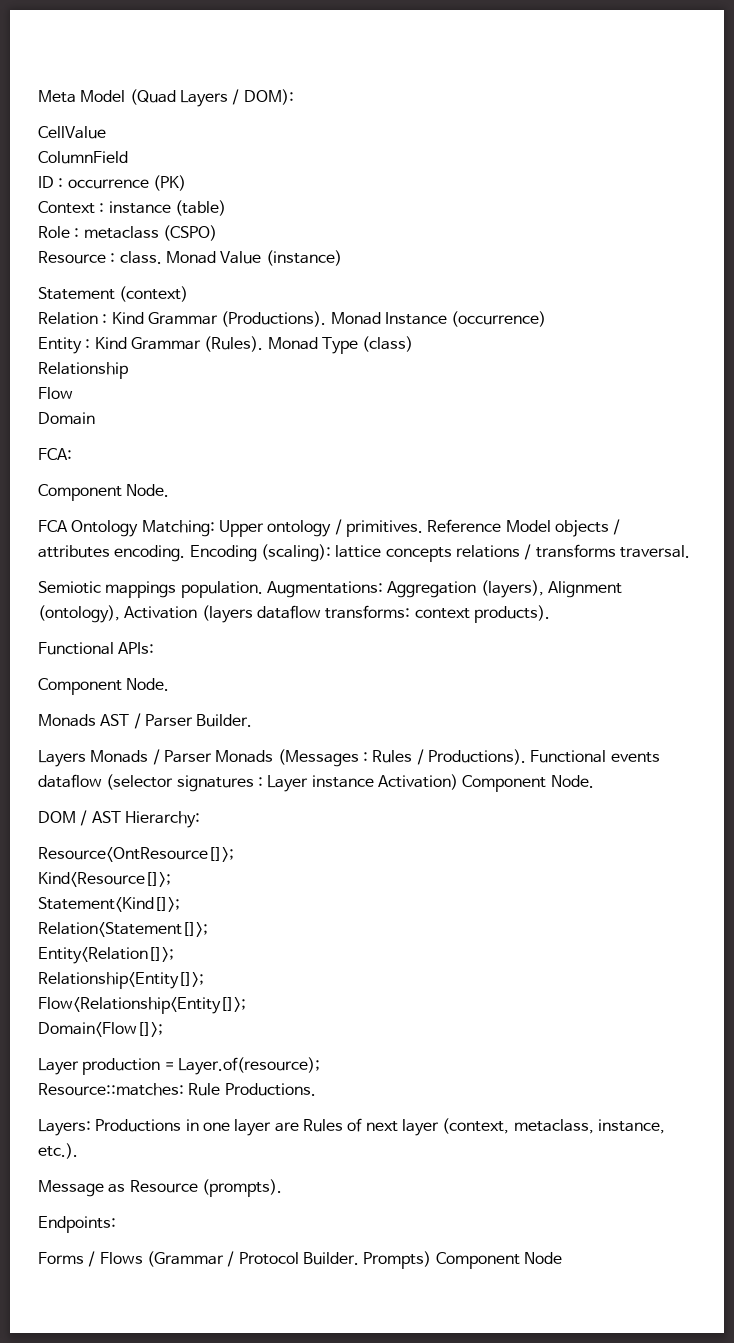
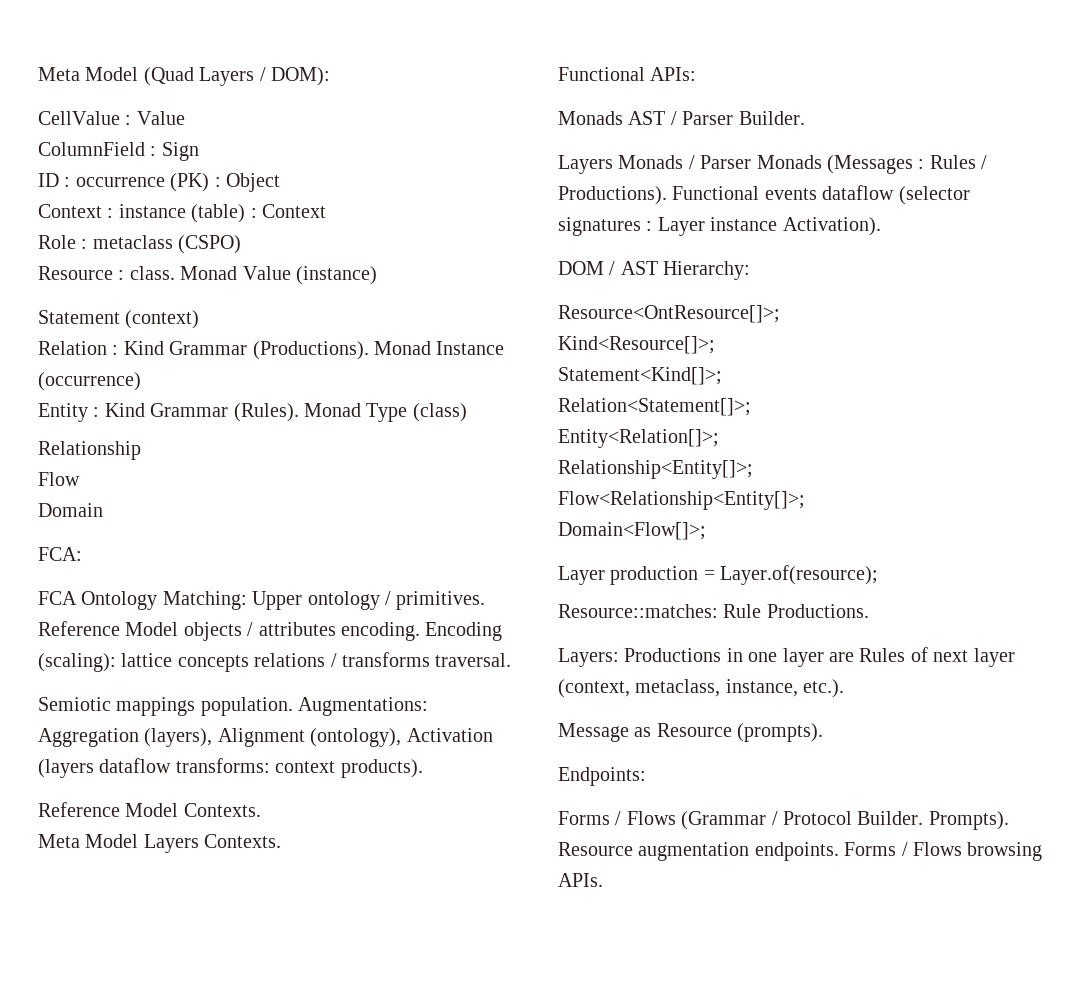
- CellValue
+ CellValue : Value
- ColumnField
+ ColumnField : Sign
- ID : occurrence (PK)
+ ID : occurrence (PK) : Object
- Context : instance (table)
+ Context : instance (table) : Context
  FCA:
- Component Node.
+ Reference Model Contexts.
+ Meta Model Layers Contexts.
  Functional APIs:
- Component Node.
- Functional events dataflow (selector signatures : Layer instance Activation) Component Node.
+ Functional events dataflow (selector signatures : Layer instance Activation).
- Prompts) Component Node
+ Prompts). Resource augmentation endpoints. Forms / Flows browsing APIs.

